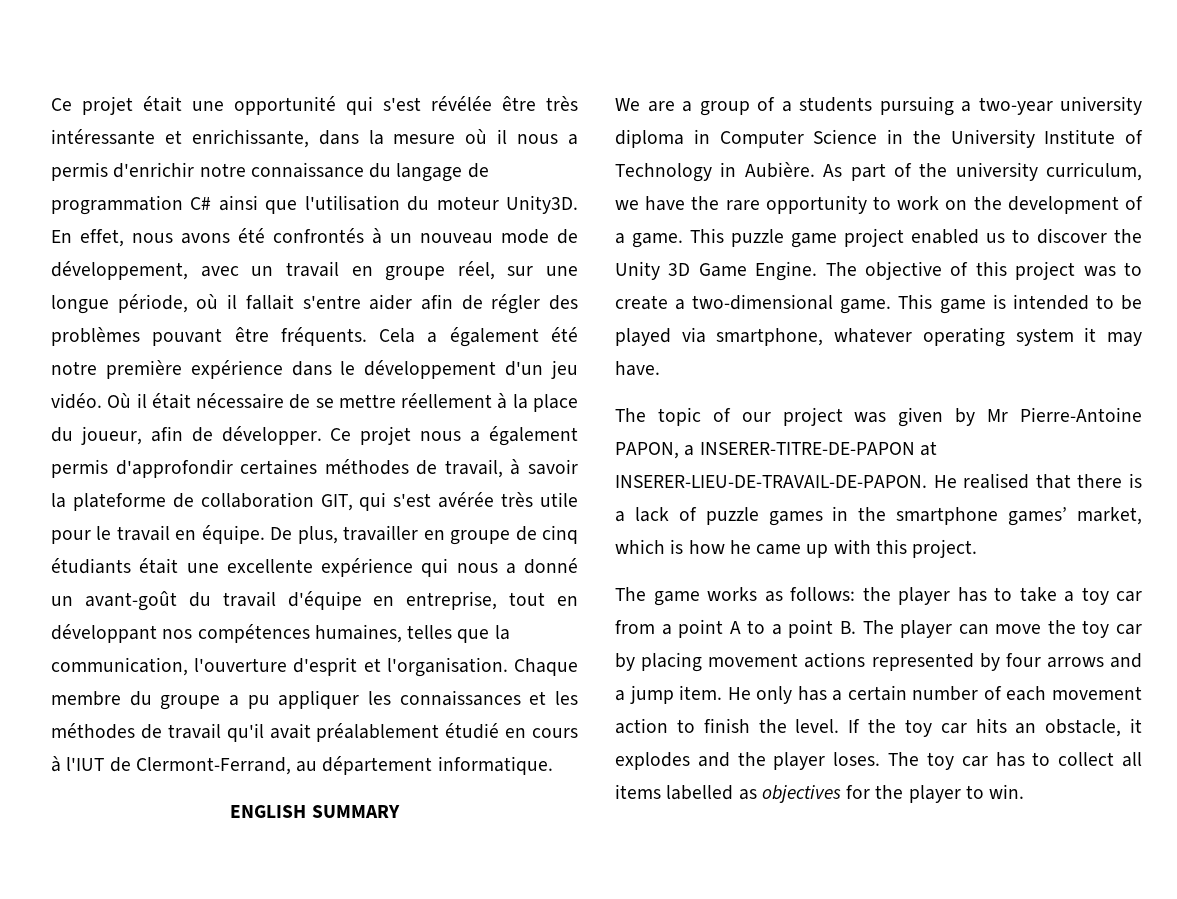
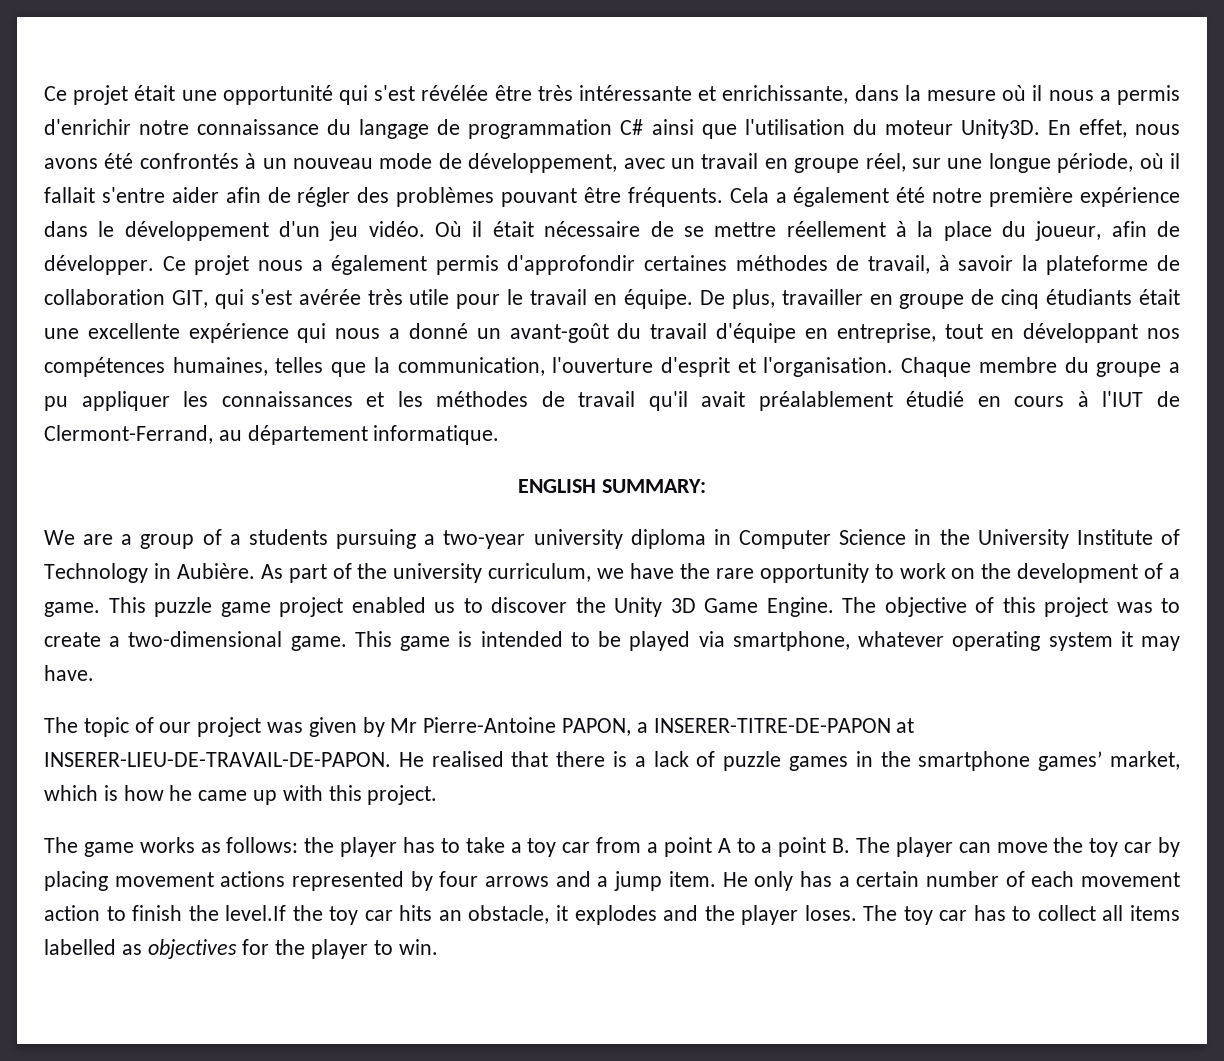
- ENGLISH SUMMARY
+ ENGLISH SUMMARY:
- He only has a certain number of each movement action to finish the level. If the toy car hits an obstacle, it explodes and the player loses.
+ He only has a certain number of each movement action to finish the level.If the toy car hits an obstacle, it explodes and the player loses.

